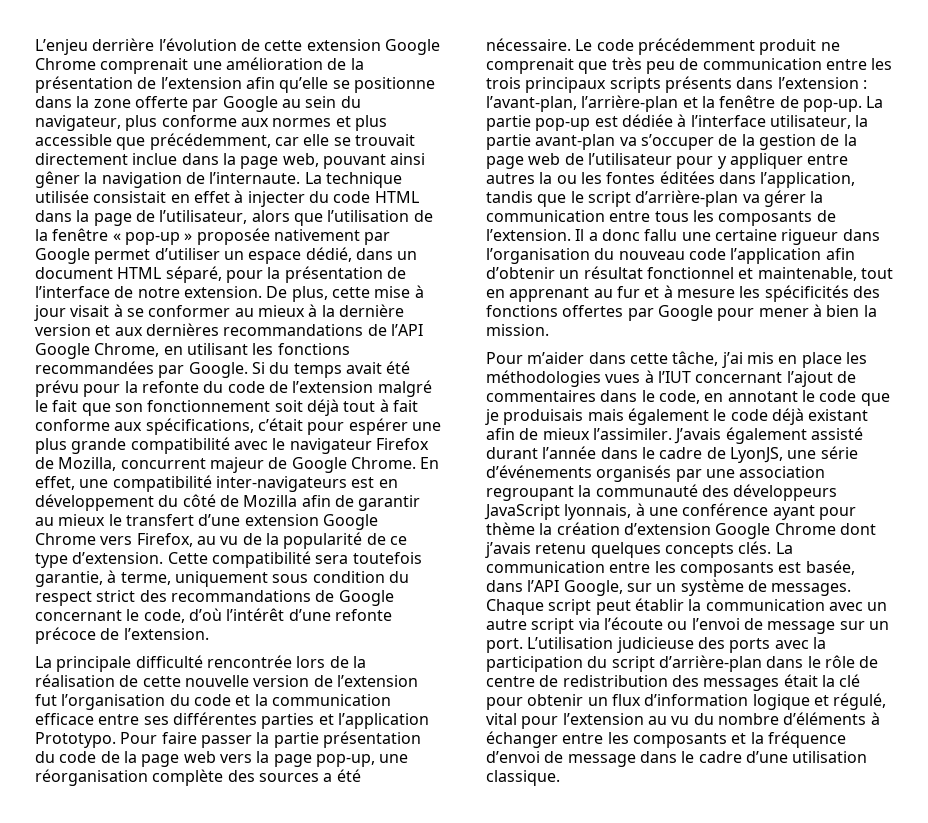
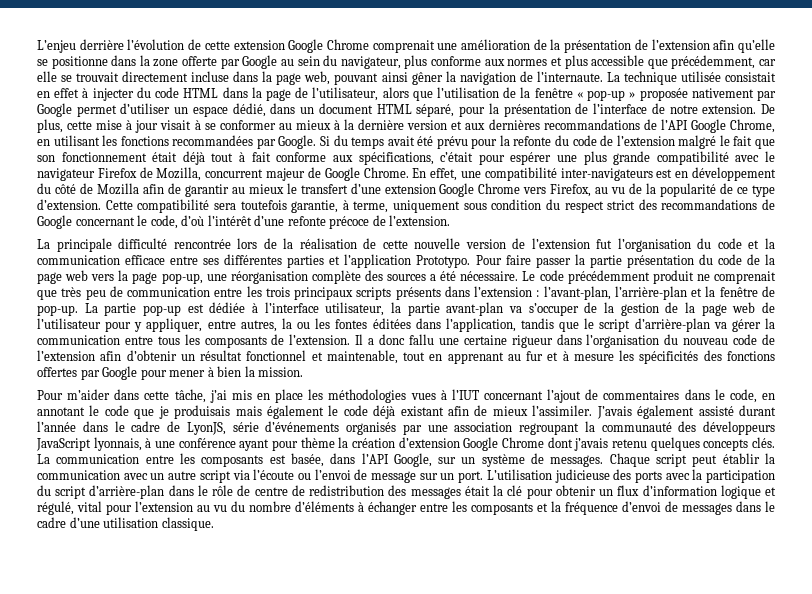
- L’enjeu derrière l’évolution de cette extension Google Chrome comprenait une amélioration de la présentation de l’extension afin qu’elle se positionne dans la zone offerte par Google au sein du navigateur, plus conforme aux normes et plus accessible que précédemment, car elle se trouvait directement inclue dans la page web, pouvant ainsi gêner la navigation de l’internaute.
+ L’enjeu derrière l’évolution de cette extension Google Chrome comprenait une amélioration de la présentation de l’extension afin qu’elle se positionne dans la zone offerte par Google au sein du navigateur, plus conforme aux normes et plus accessible que précédemment, car elle se trouvait directement incluse dans la page web, pouvant ainsi gêner la navigation de l’internaute.
- Si du temps avait été prévu pour la refonte du code de l’extension malgré le fait que son fonctionnement soit déjà tout à fait conforme aux spécifications, c’était pour espérer une plus grande compatibilité avec le navigateur Firefox de Mozilla, concurrent majeur de Google Chrome.
+ Si du temps avait été prévu pour la refonte du code de l’extension malgré le fait que son fonctionnement était déjà tout à fait conforme aux spécifications, c’était pour espérer une plus grande compatibilité avec le navigateur Firefox de Mozilla, concurrent majeur de Google Chrome.
- La partie pop-up est dédiée à l’interface utilisateur, la partie avant-plan va s’occuper de la gestion de la page web de l’utilisateur pour y appliquer entre autres la ou les fontes éditées dans l’application, tandis que le script d’arrière-plan va gérer la communication entre tous les composants de l’extension.
+ La partie pop-up est dédiée à l’interface utilisateur, la partie avant-plan va s’occuper de la gestion de la page web de l’utilisateur pour y appliquer, entre autres, la ou les fontes éditées dans l’application, tandis que le script d’arrière-plan va gérer la communication entre tous les composants de l’extension.
- Il a donc fallu une certaine rigueur dans l’organisation du nouveau code l’application afin d’obtenir un résultat fonctionnel et maintenable, tout en apprenant au fur et à mesure les spécificités des fonctions offertes par Google pour mener à bien la mission.
+ Il a donc fallu une certaine rigueur dans l’organisation du nouveau code de l’extension afin d’obtenir un résultat fonctionnel et maintenable, tout en apprenant au fur et à mesure les spécificités des fonctions offertes par Google pour mener à bien la mission.
- J’avais également assisté durant l’année dans le cadre de LyonJS, une série d’événements organisés par une association regroupant la communauté des développeurs JavaScript lyonnais, à une conférence ayant pour thème la création d’extension Google Chrome dont j’avais retenu quelques concepts clés.
+ J’avais également assisté durant l’année dans le cadre de LyonJS, série d’événements organisés par une association regroupant la communauté des développeurs JavaScript lyonnais, à une conférence ayant pour thème la création d’extension Google Chrome dont j’avais retenu quelques concepts clés.
- L’utilisation judicieuse des ports avec la participation du script d’arrière-plan dans le rôle de centre de redistribution des messages était la clé pour obtenir un flux d’information logique et régulé, vital pour l’extension au vu du nombre d’éléments à échanger entre les composants et la fréquence d’envoi de message dans le cadre d’une utilisation classique.
+ L’utilisation judicieuse des ports avec la participation du script d’arrière-plan dans le rôle de centre de redistribution des messages était la clé pour obtenir un flux d’information logique et régulé, vital pour l’extension au vu du nombre d’éléments à échanger entre les composants et la fréquence d’envoi de messages dans le cadre d’une utilisation classique.

